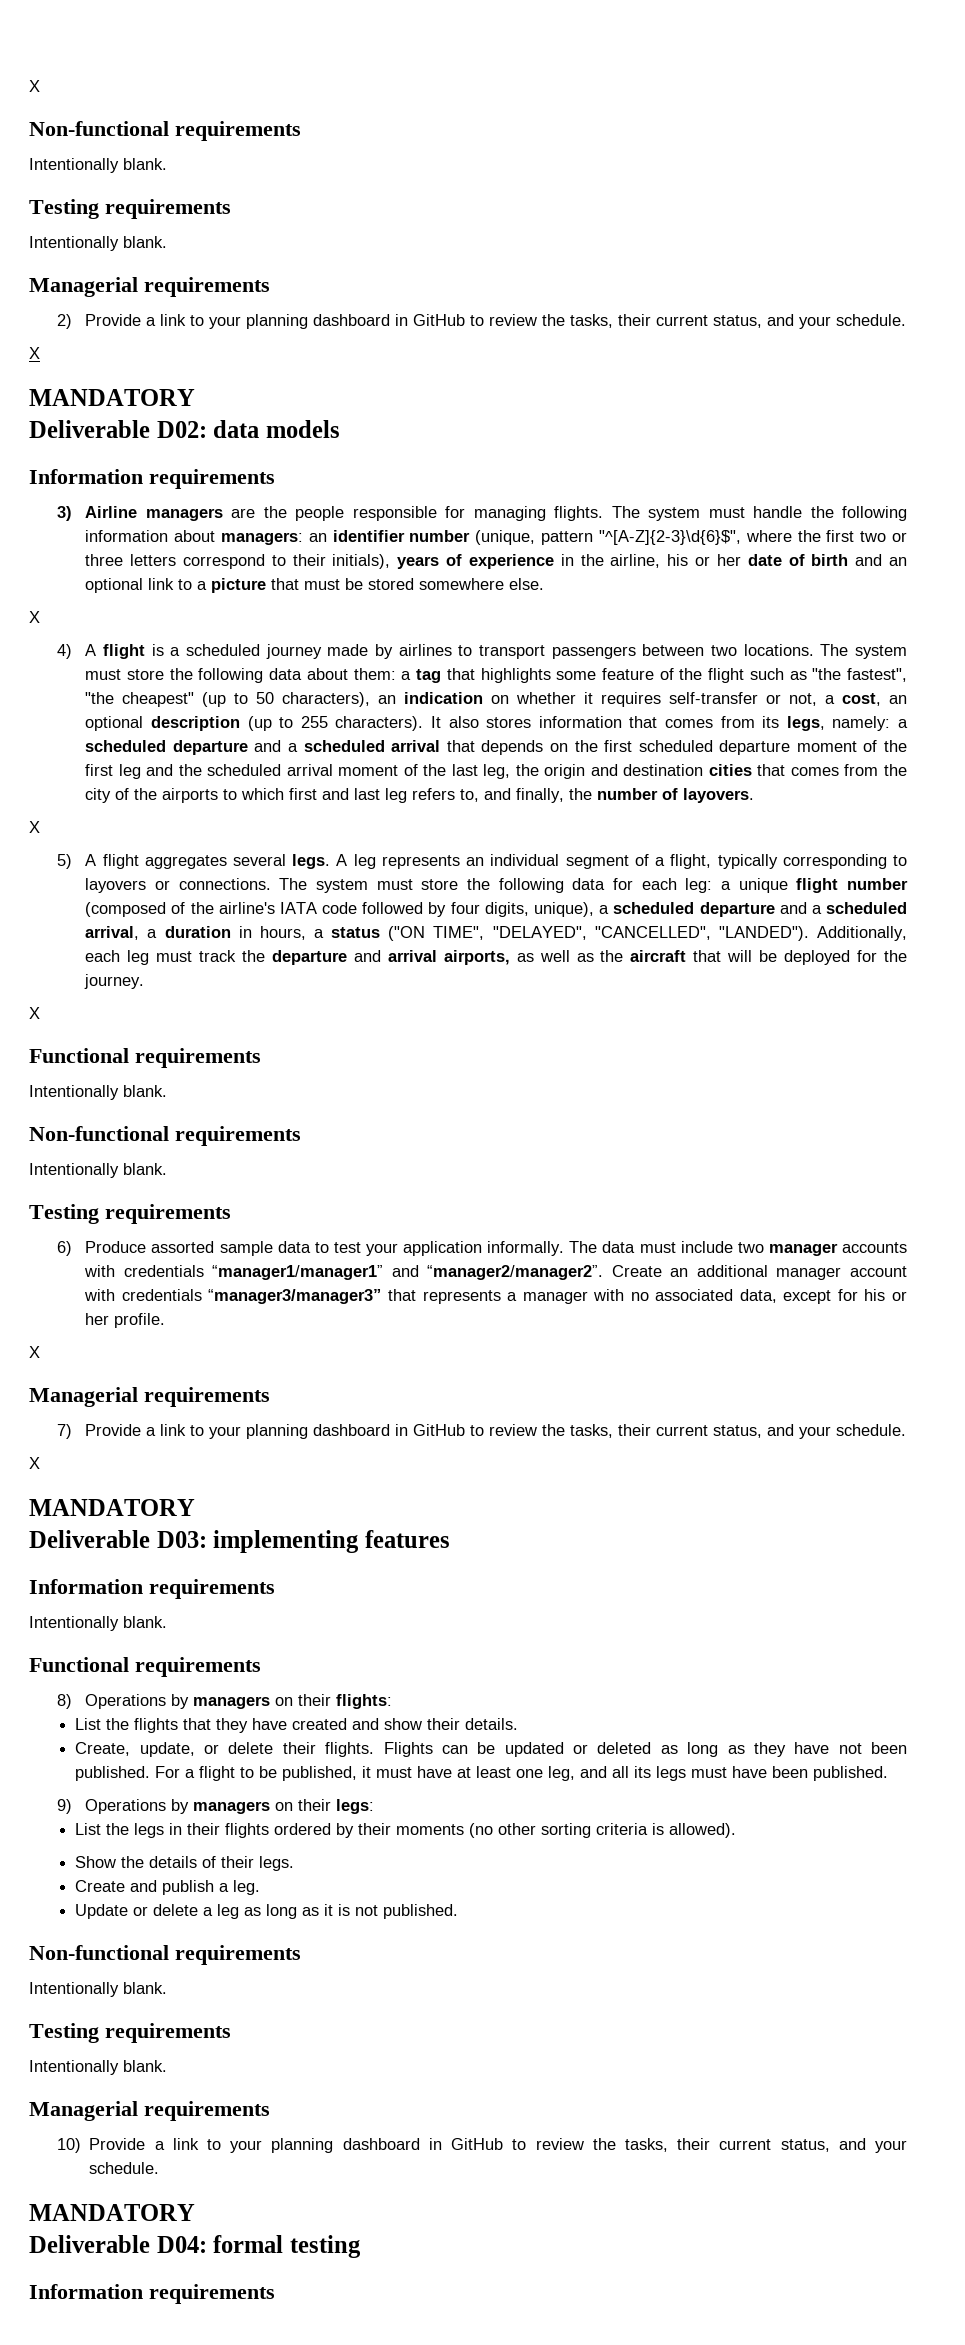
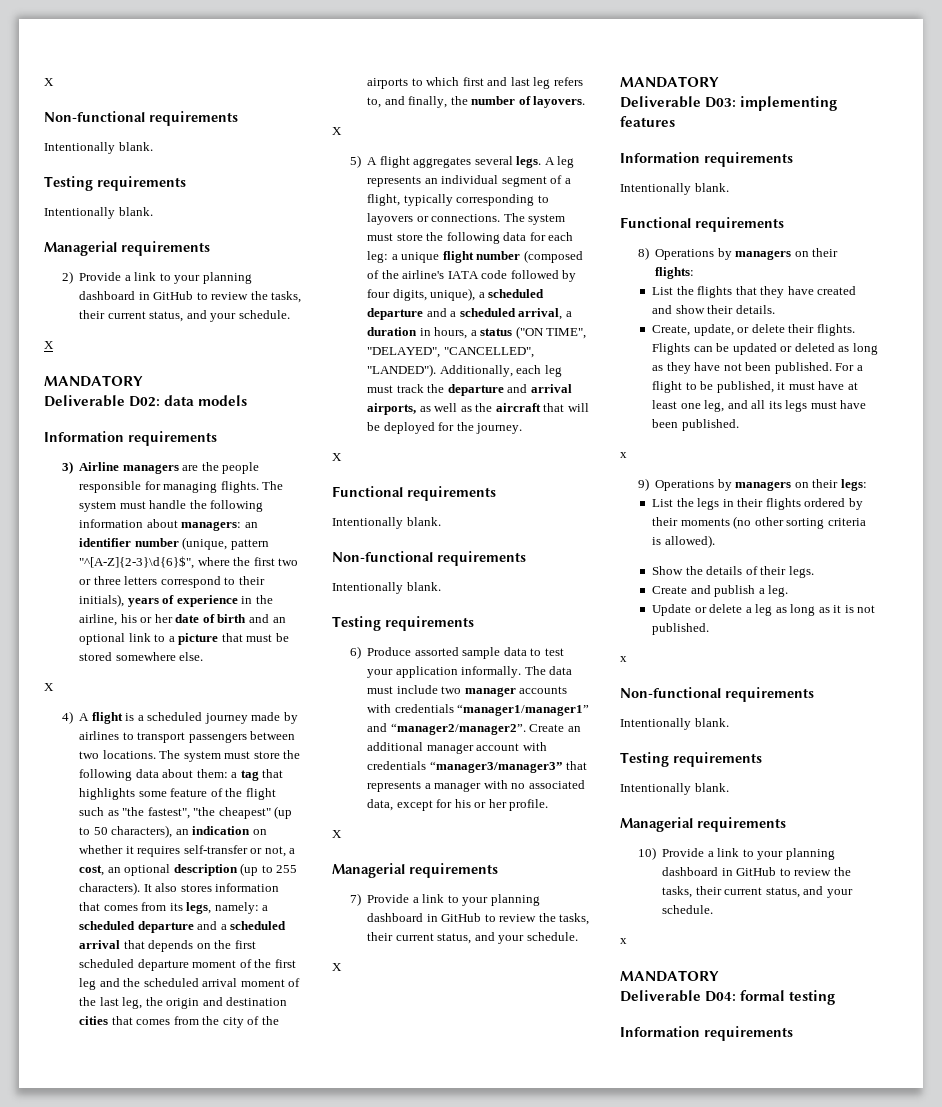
  For a flight to be published, it must have at least one leg, and all its legs must have been published.
+ x
  Update or delete a leg as long as it is not published.
+ x
  10) Provide a link to your planning dashboard in GitHub to review the tasks, their current status, and your schedule.
+ x

